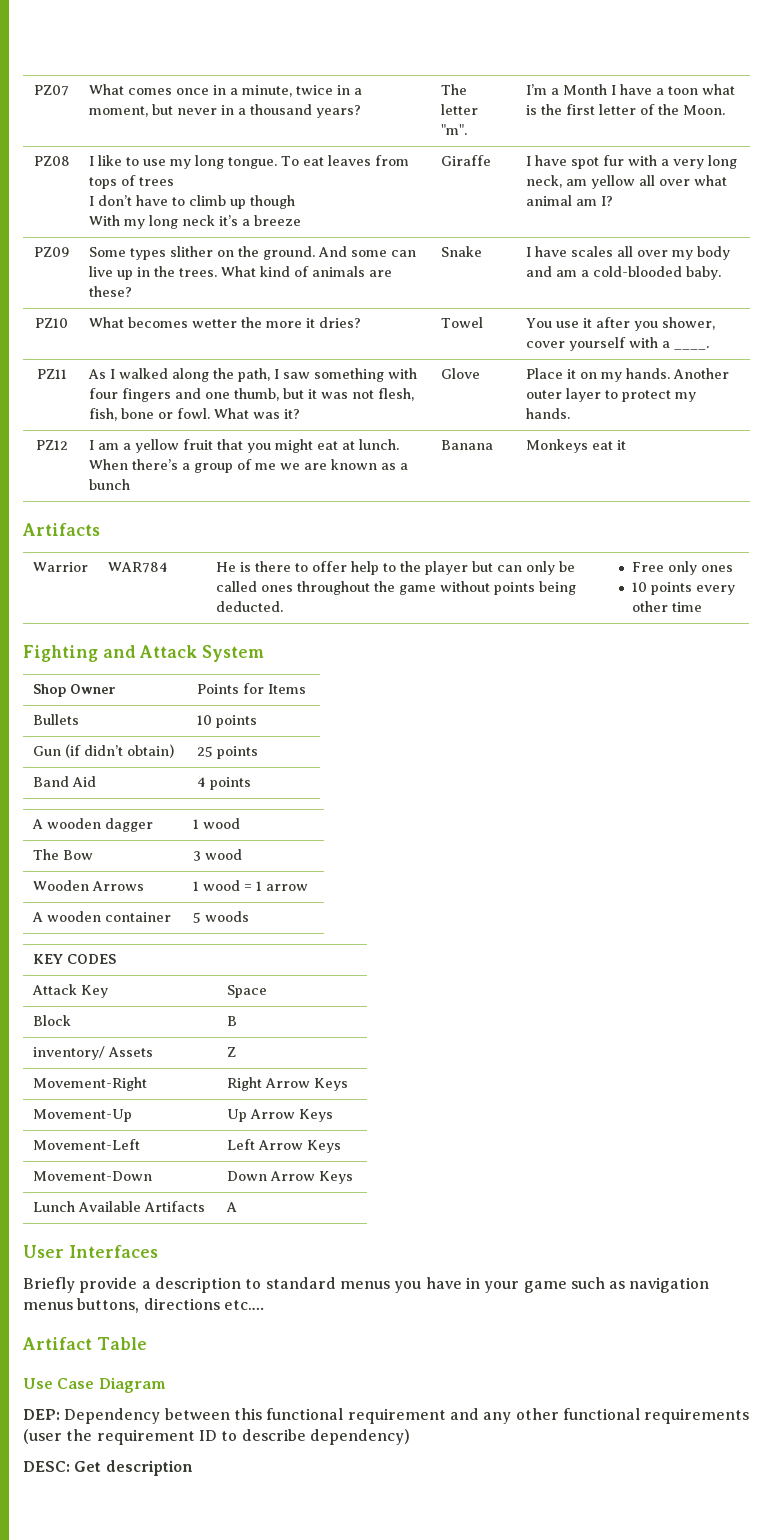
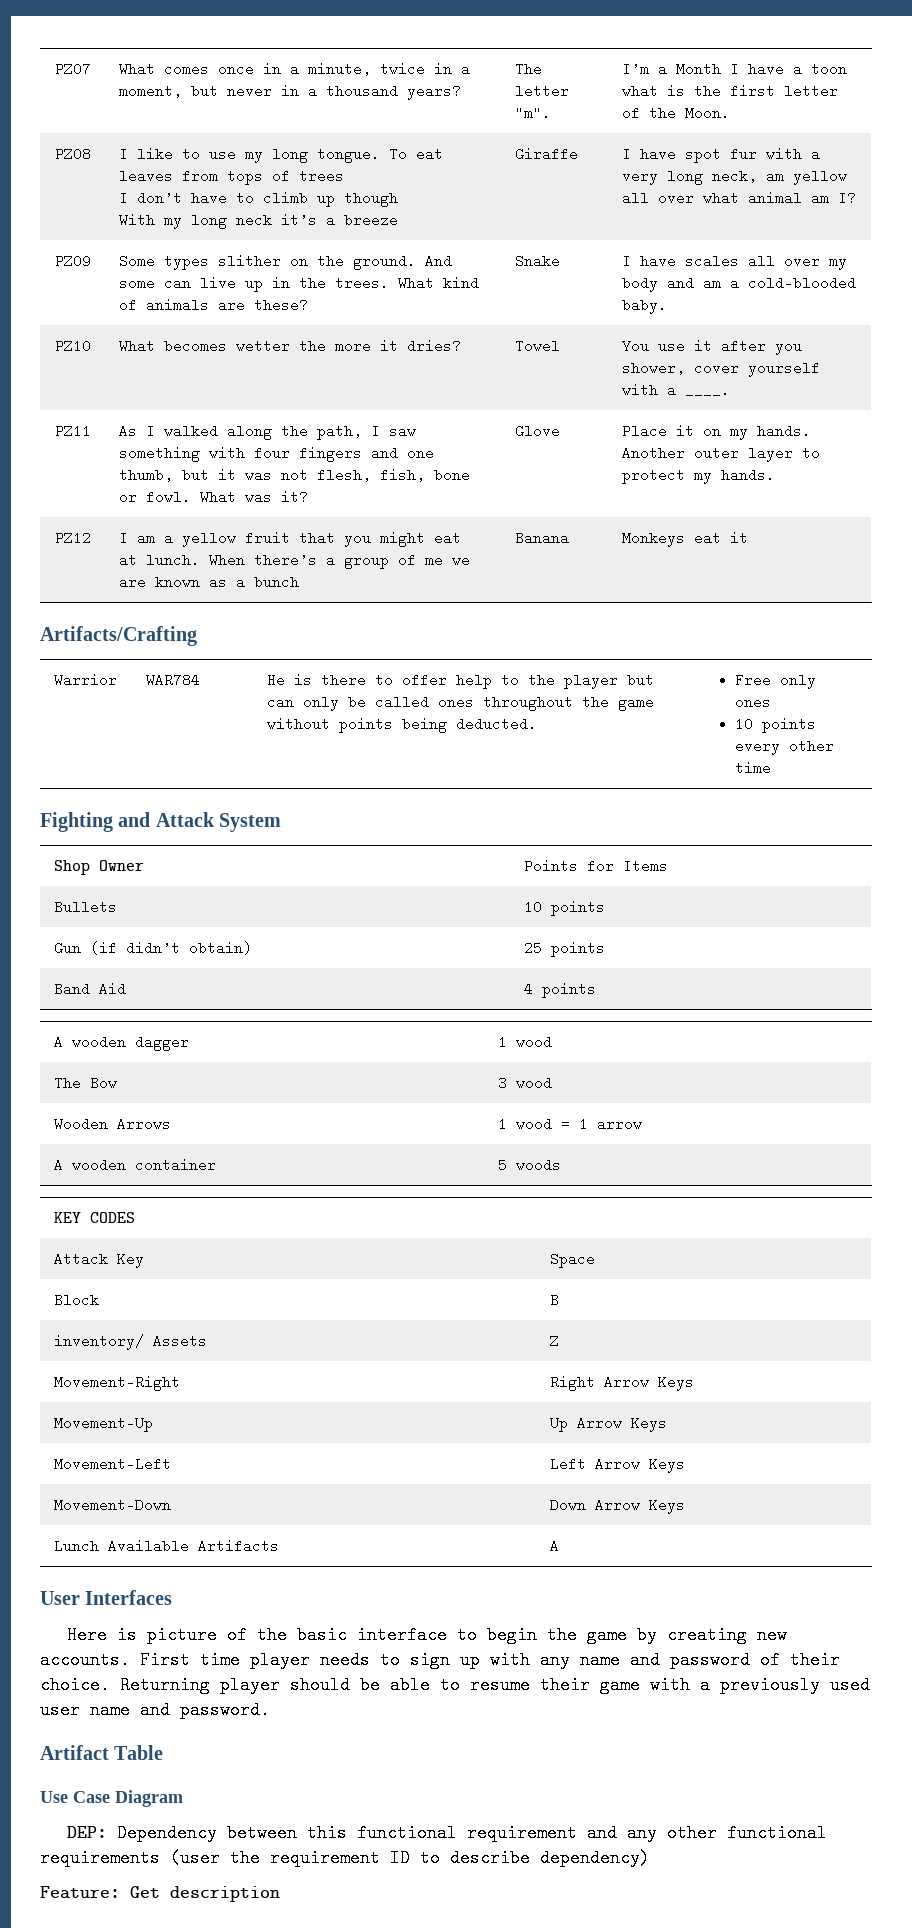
  PZ12 | I am a yellow fruit that you might eat at lunch. When there’s a group of me we are known as a bunch | Banana | Monkeys eat it
- Artifacts
+ Artifacts/Crafting
- Briefly provide a description to standard menus you have in your game such as navigation menus buttons, directions etc.…
+ Here is picture of the basic interface to begin the game by creating new accounts. First time player needs to sign up with any name and password of their choice. Returning player should be able to resume their game with a previously used user name and password.
- DESC: Get description
+ Feature: Get description

